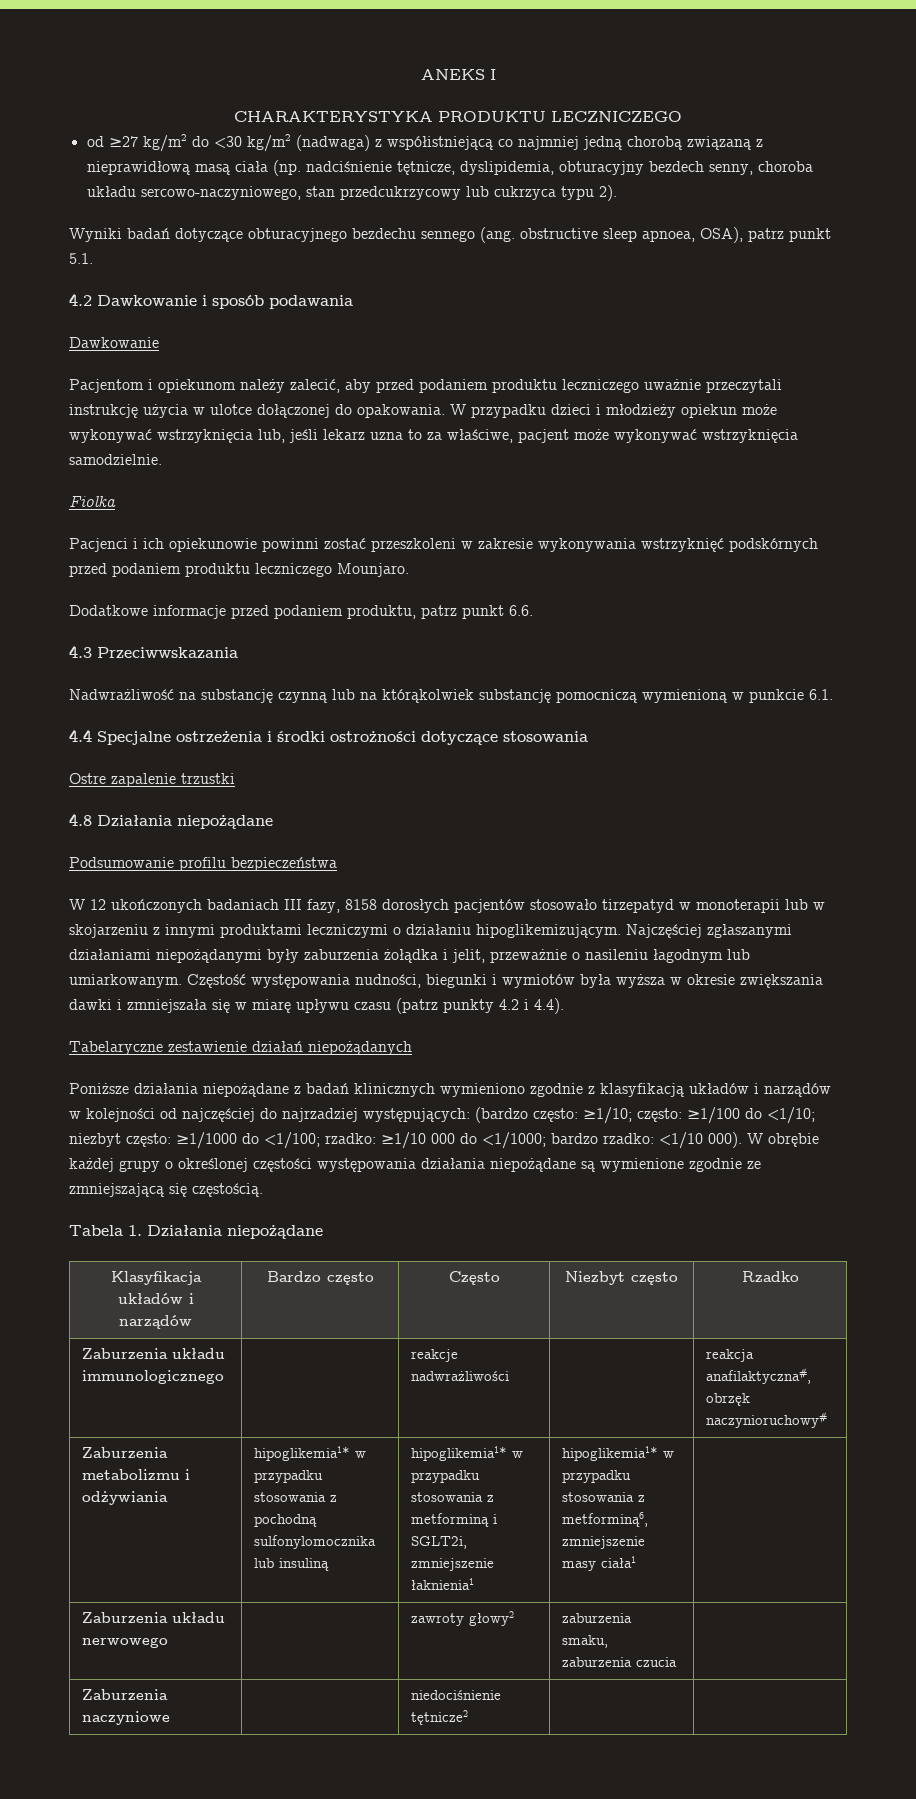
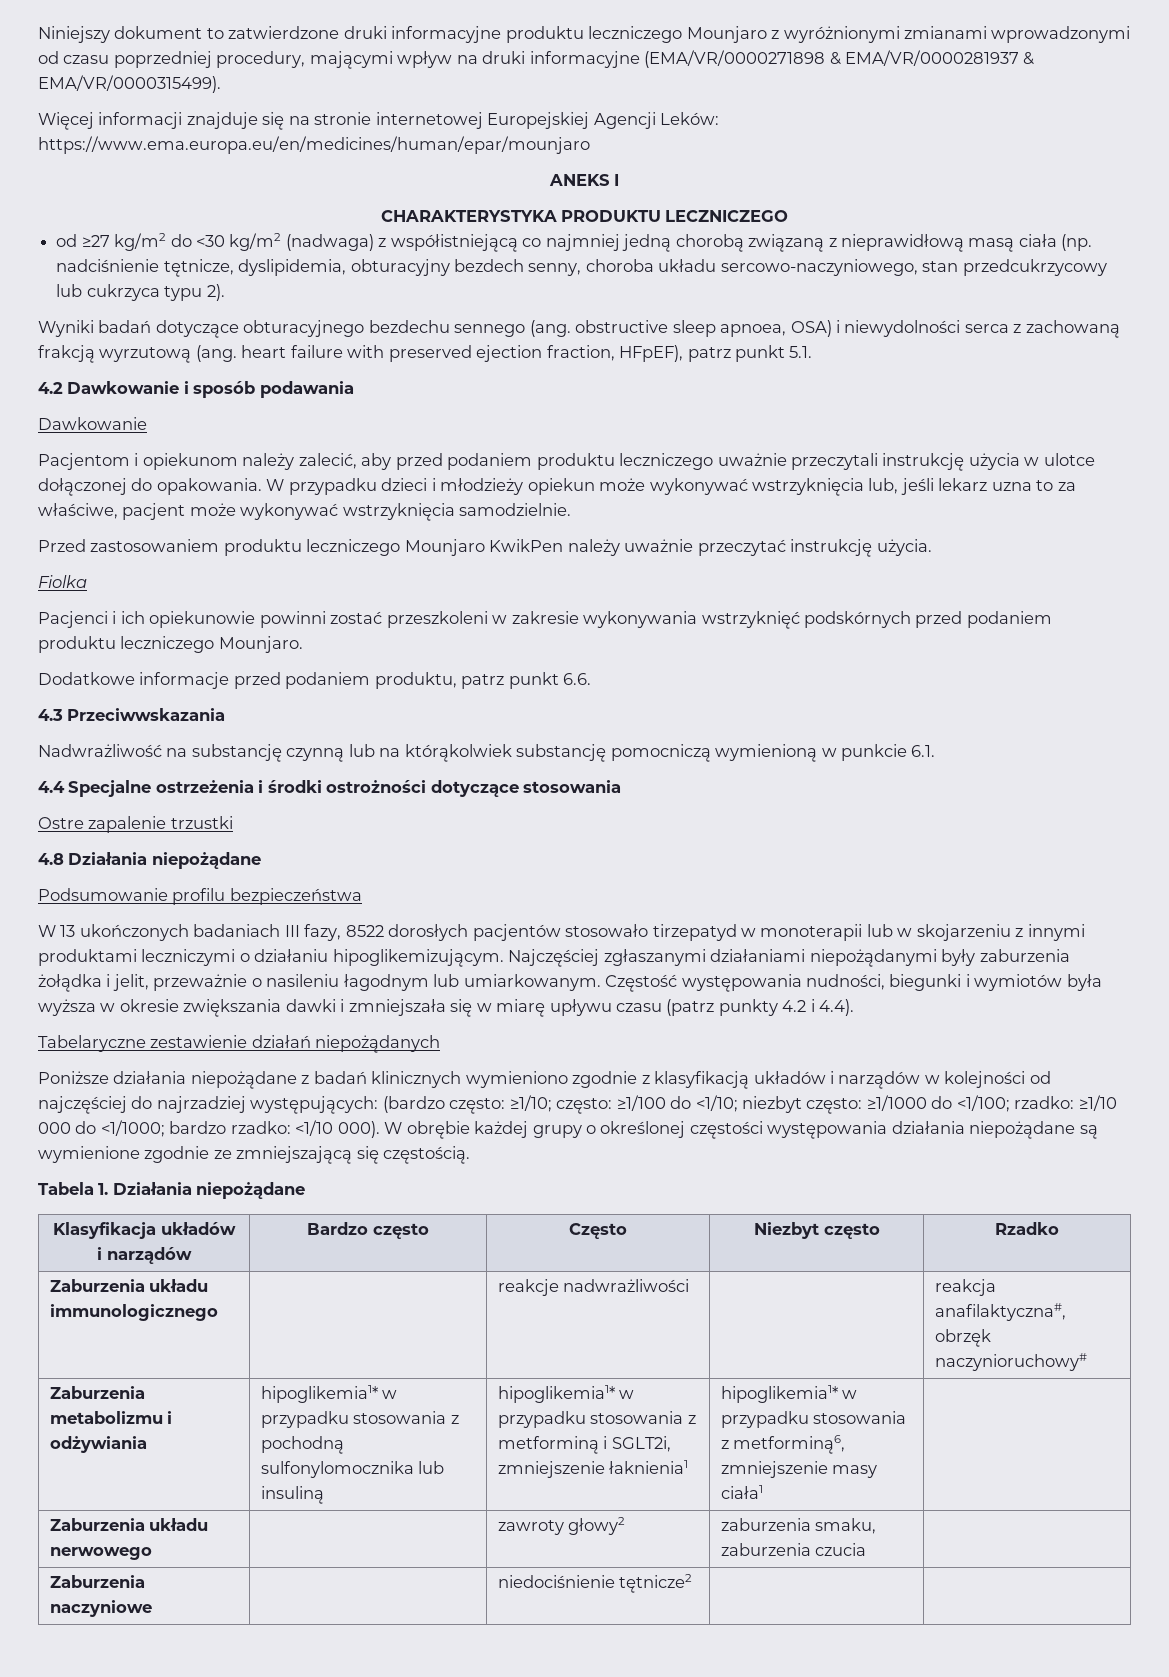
+ Niniejszy dokument to zatwierdzone druki informacyjne produktu leczniczego Mounjaro z wyróżnionymi zmianami wprowadzonymi od czasu poprzedniej procedury, mającymi wpływ na druki informacyjne (EMA/VR/0000271898 & EMA/VR/0000281937 & EMA/VR/0000315499).
+ Więcej informacji znajduje się na stronie internetowej Europejskiej Agencji Leków: https://www.ema.europa.eu/en/medicines/human/epar/mounjaro
- Wyniki badań dotyczące obturacyjnego bezdechu sennego (ang. obstructive sleep apnoea, OSA), patrz punkt 5.1.
+ Wyniki badań dotyczące obturacyjnego bezdechu sennego (ang. obstructive sleep apnoea, OSA) i niewydolności serca z zachowaną frakcją wyrzutową (ang. heart failure with preserved ejection fraction, HFpEF), patrz punkt 5.1.
+ Przed zastosowaniem produktu leczniczego Mounjaro KwikPen należy uważnie przeczytać instrukcję użycia.
- W 12 ukończonych badaniach III fazy, 8158 dorosłych pacjentów stosowało tirzepatyd w monoterapii lub w skojarzeniu z innymi produktami leczniczymi o działaniu hipoglikemizującym.
+ W 13 ukończonych badaniach III fazy, 8522 dorosłych pacjentów stosowało tirzepatyd w monoterapii lub w skojarzeniu z innymi produktami leczniczymi o działaniu hipoglikemizującym.

